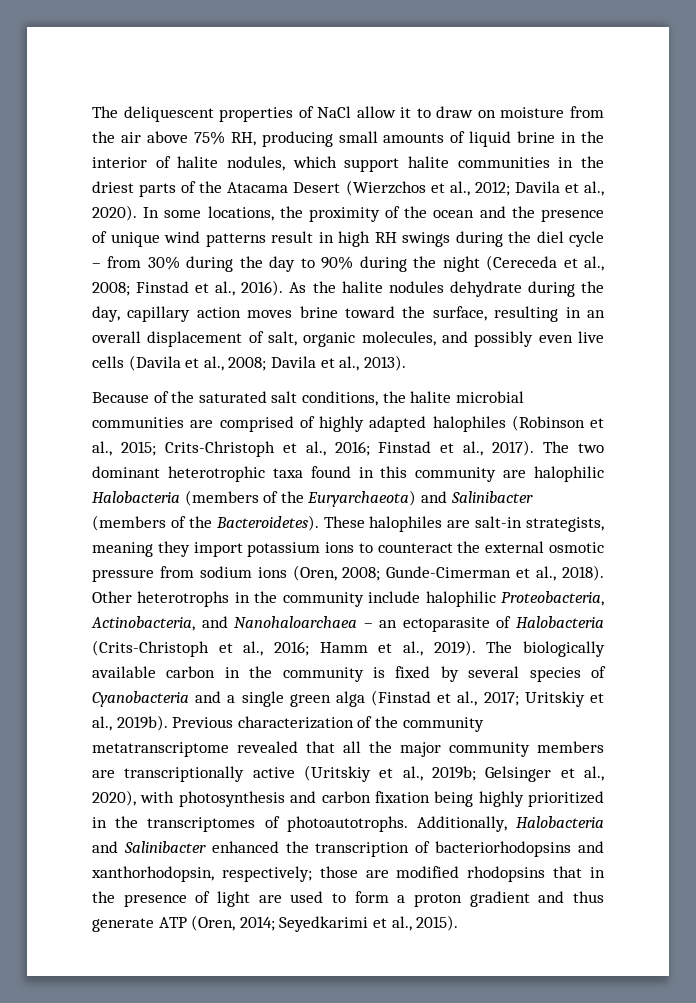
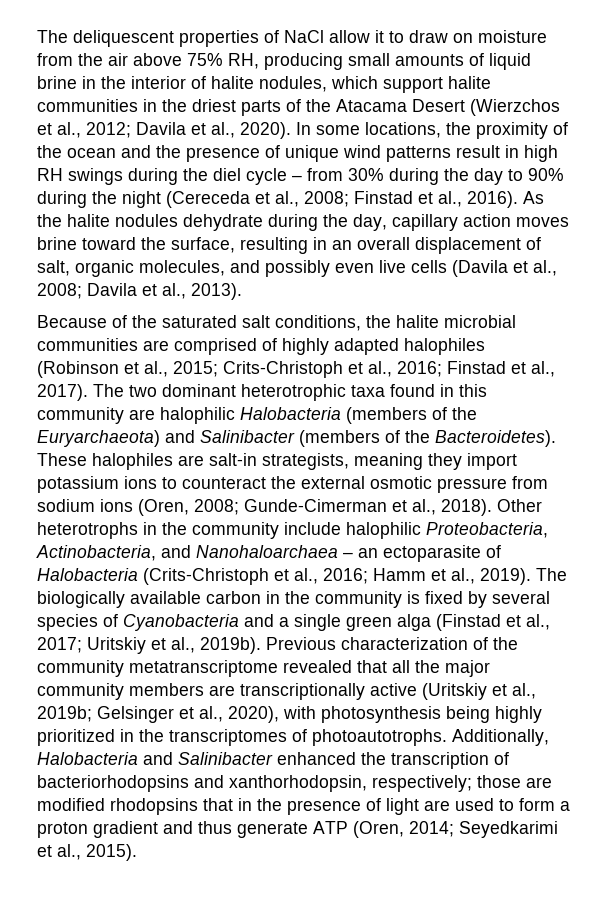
- Previous characterization of the community metatranscriptome revealed that all the major community members are transcriptionally active (Uritskiy et al., 2019b; Gelsinger et al., 2020), with photosynthesis and carbon fixation being highly prioritized in the transcriptomes of photoautotrophs.
+ Previous characterization of the community metatranscriptome revealed that all the major community members are transcriptionally active (Uritskiy et al., 2019b; Gelsinger et al., 2020), with photosynthesis being highly prioritized in the transcriptomes of photoautotrophs.

